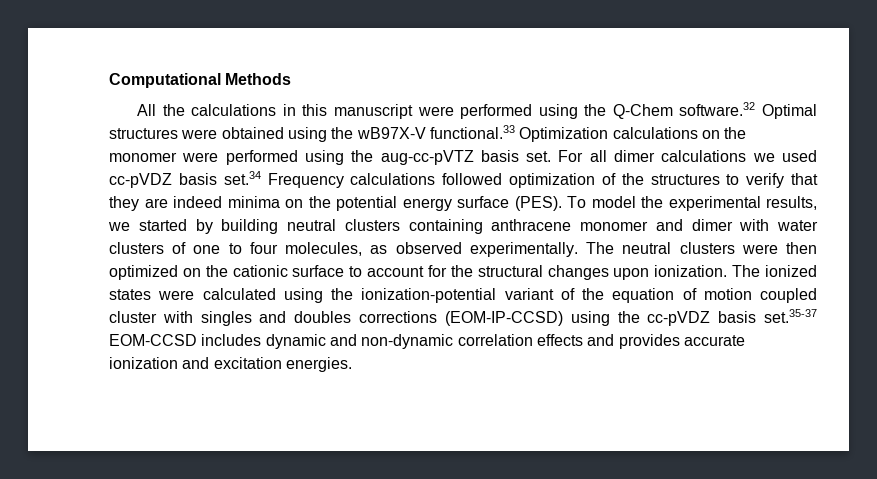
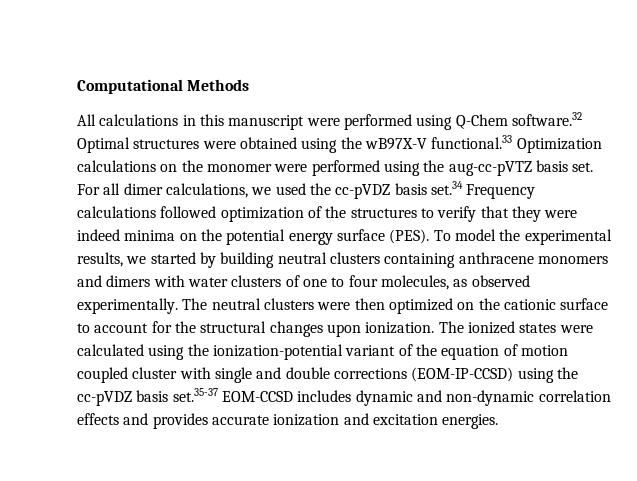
- All the calculations in this manuscript were performed using the Q-Chem software.32 Optimal structures were obtained using the wB97X-V functional.33 Optimization calculations on the monomer were performed using the aug-cc-pVTZ basis set.
+ All calculations in this manuscript were performed using Q-Chem software.32 Optimal structures were obtained using the wB97X-V functional.33 Optimization calculations on the monomer were performed using the aug-cc-pVTZ basis set.
- For all dimer calculations we used cc-pVDZ basis set.34 Frequency calculations followed optimization of the structures to verify that they are indeed minima on the potential energy surface (PES).
+ For all dimer calculations, we used the cc-pVDZ basis set.34 Frequency calculations followed optimization of the structures to verify that they were indeed minima on the potential energy surface (PES).
- To model the experimental results, we started by building neutral clusters containing anthracene monomer and dimer with water clusters of one to four molecules, as observed experimentally.
+ To model the experimental results, we started by building neutral clusters containing anthracene monomers and dimers with water clusters of one to four molecules, as observed experimentally.
- The ionized states were calculated using the ionization-potential variant of the equation of motion coupled cluster with singles and doubles corrections (EOM-IP-CCSD) using the cc-pVDZ basis set.35-37 EOM-CCSD includes dynamic and non-dynamic correlation effects and provides accurate ionization and excitation energies.
+ The ionized states were calculated using the ionization-potential variant of the equation of motion coupled cluster with single and double corrections (EOM-IP-CCSD) using the cc-pVDZ basis set.35-37 EOM-CCSD includes dynamic and non-dynamic correlation effects and provides accurate ionization and excitation energies.

